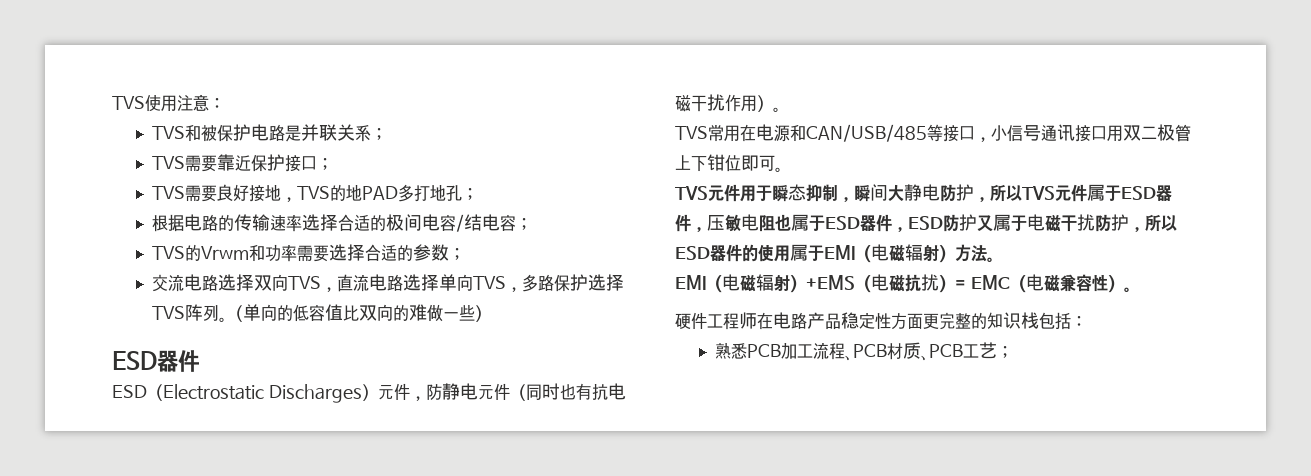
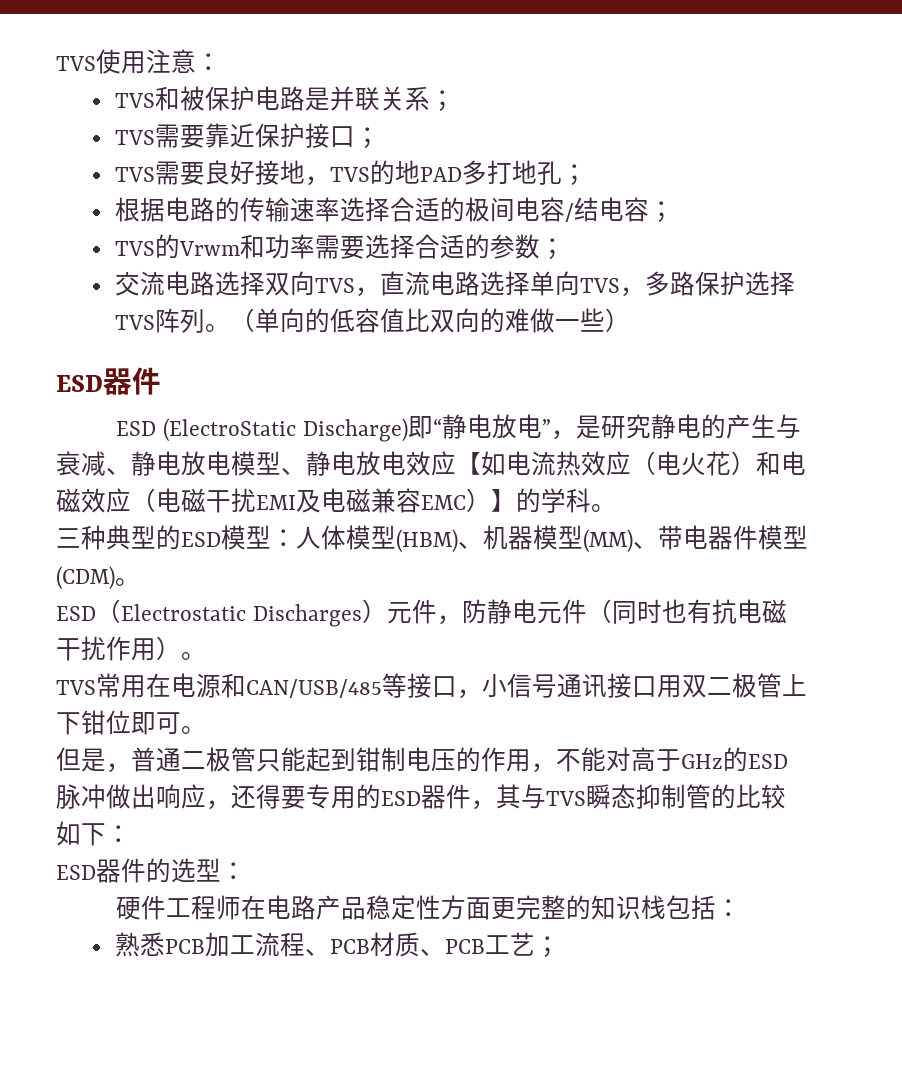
+ ESD (ElectroStatic Discharge)即“静电放电”，是研究静电的产生与衰减、静电放电模型、静电放电效应【如电流热效应（电火花）和电磁效应（电磁干扰EMI及电磁兼容EMC）】的学科。
+ 三种典型的ESD模型：人体模型(HBM)、机器模型(MM)、带电器件模型(CDM)。
- TVS元件用于瞬态抑制，瞬间大静电防护，所以TVS元件属于ESD器件，压敏电阻也属于ESD器件，ESD防护又属于电磁干扰防护，所以ESD器件的使用属于EMI（电磁辐射）方法。
- EMI（电磁辐射）+EMS（电磁抗扰）= EMC（电磁兼容性）。
+ 但是，普通二极管只能起到钳制电压的作用，不能对高于GHz的ESD脉冲做出响应，还得要专用的ESD器件，其与TVS瞬态抑制管的比较如下：
+ ESD器件的选型：

